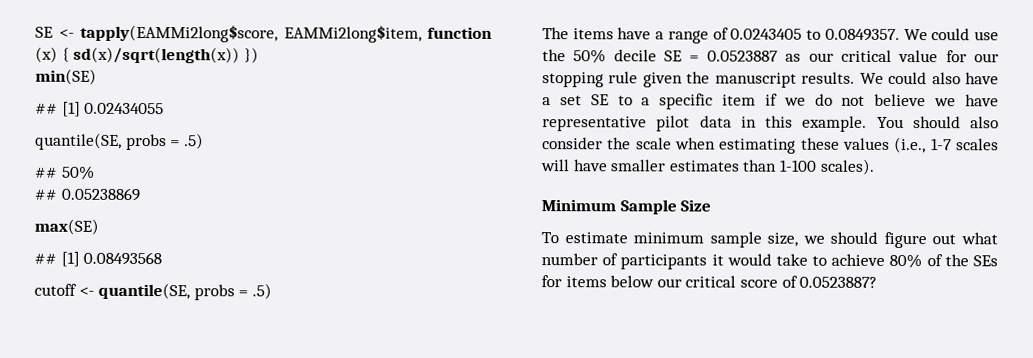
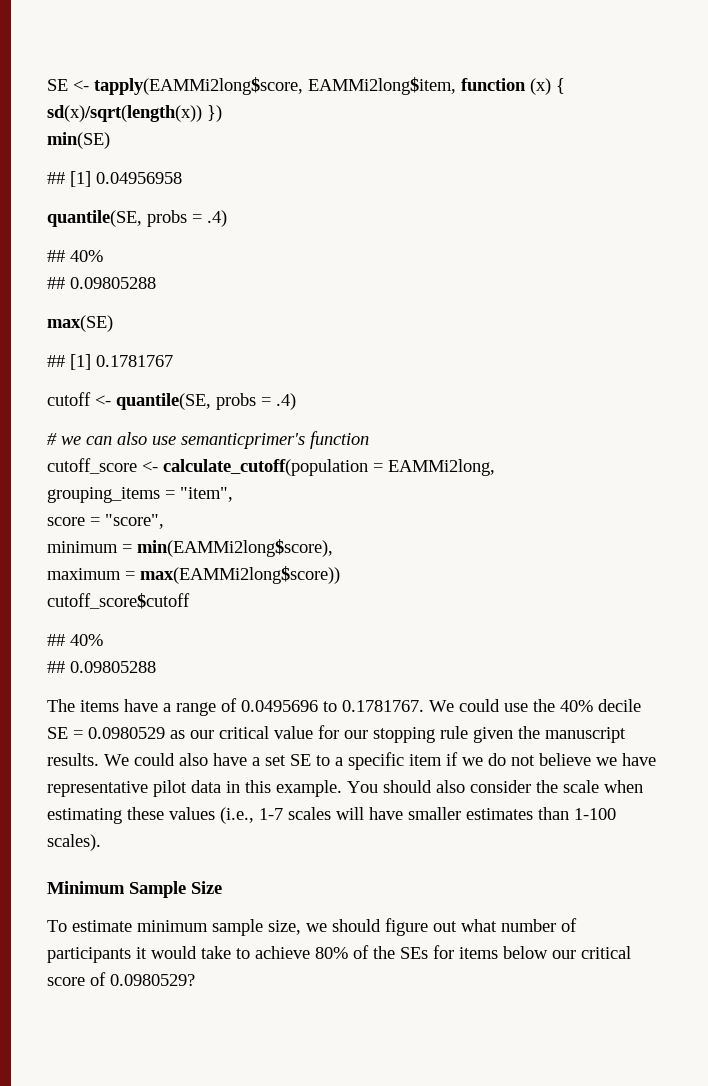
- ## [1] 0.02434055
- quantile(SE, probs = .5)
- ## 50%
- ## 0.05238869
+ ## [1] 0.04956958
+ quantile(SE, probs = .4)
+ ## 40%
+ ## 0.09805288
- ## [1] 0.08493568
+ ## [1] 0.1781767
- cutoff <- quantile(SE, probs = .5)
+ cutoff <- quantile(SE, probs = .4)
+ # we can also use semanticprimer's function
+ cutoff_score <- calculate_cutoff(population = EAMMi2long,
+ grouping_items = "item",
+ score = "score",
+ minimum = min(EAMMi2long$score),
+ maximum = max(EAMMi2long$score))
+ cutoff_score$cutoff
+ ## 40%
+ ## 0.09805288
- The items have a range of 0.0243405 to 0.0849357. We could use the 50% decile SE = 0.0523887 as our critical value for our stopping rule given the manuscript results.
+ The items have a range of 0.0495696 to 0.1781767. We could use the 40% decile SE = 0.0980529 as our critical value for our stopping rule given the manuscript results.
- To estimate minimum sample size, we should figure out what number of participants it would take to achieve 80% of the SEs for items below our critical score of 0.0523887?
+ To estimate minimum sample size, we should figure out what number of participants it would take to achieve 80% of the SEs for items below our critical score of 0.0980529?

